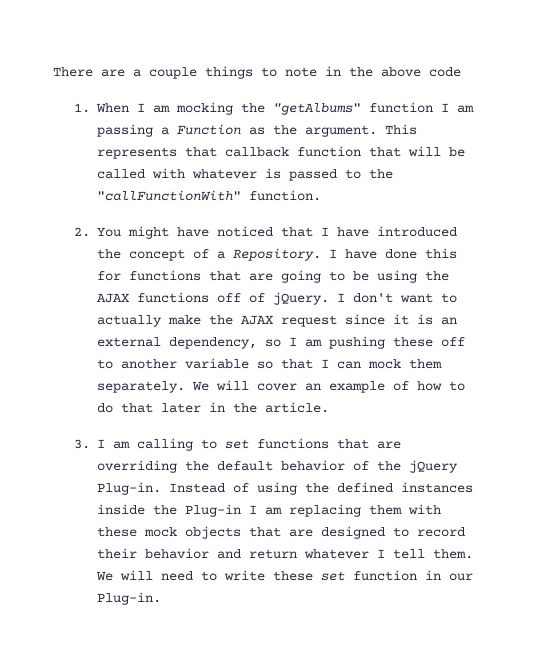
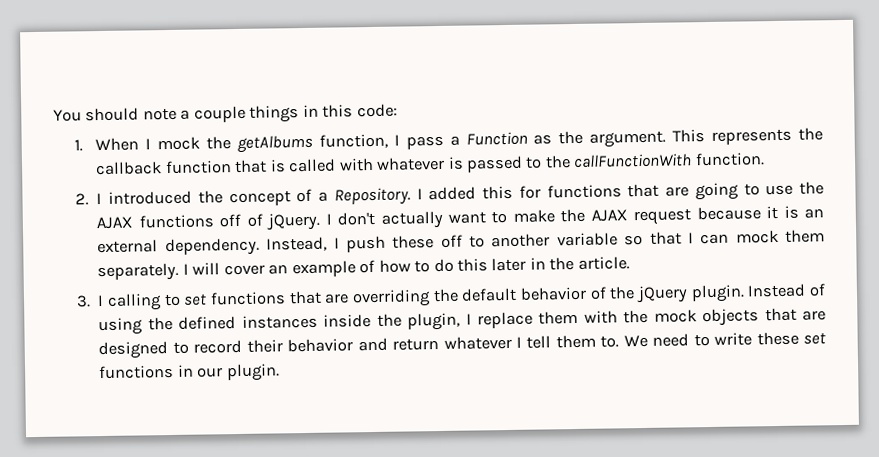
- There are a couple things to note in the above code
- 1. When I am mocking the "getAlbums" function I am passing a Function as the argument.
+ You should note a couple things in this code:
+ 1. When I mock the getAlbums function, I pass a Function as the argument.
- This represents that callback function that will be called with whatever is passed to the "callFunctionWith" function.
+ This represents the callback function that is called with whatever is passed to the callFunctionWith function.
- 2. You might have noticed that I have introduced the concept of a Repository.
+ 2. I introduced the concept of a Repository.
- I have done this for functions that are going to be using the AJAX functions off of jQuery.
+ I added this for functions that are going to use the AJAX functions off of jQuery.
- I don't want to actually make the AJAX request since it is an external dependency, so I am pushing these off to another variable so that I can mock them separately.
+ I don't actually want to make the AJAX request because it is an external dependency. Instead, I push these off to another variable so that I can mock them separately.
- We will cover an example of how to do that later in the article.
+ I will cover an example of how to do this later in the article.
- 3. I am calling to set functions that are overriding the default behavior of the jQuery Plug-in.
+ 3. I calling to set functions that are overriding the default behavior of the jQuery plugin.
- Instead of using the defined instances inside the Plug-in I am replacing them with these mock objects that are designed to record their behavior and return whatever I tell them. We will need to write these set function in our Plug-in.
+ Instead of using the defined instances inside the plugin, I replace them with the mock objects that are designed to record their behavior and return whatever I tell them to. We need to write these set functions in our plugin.

